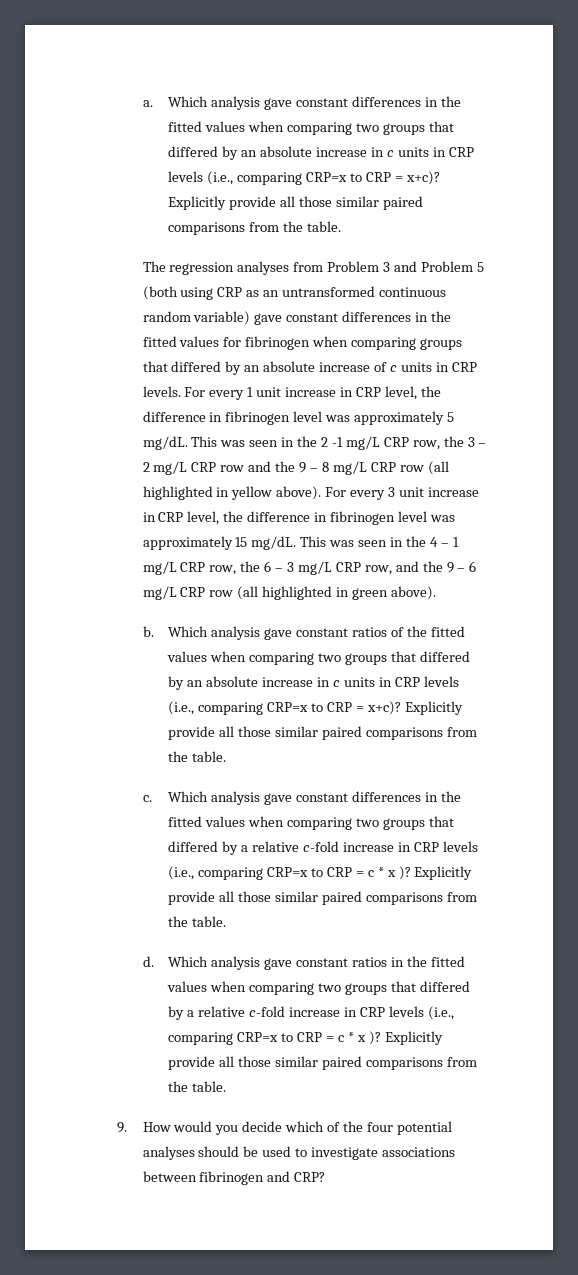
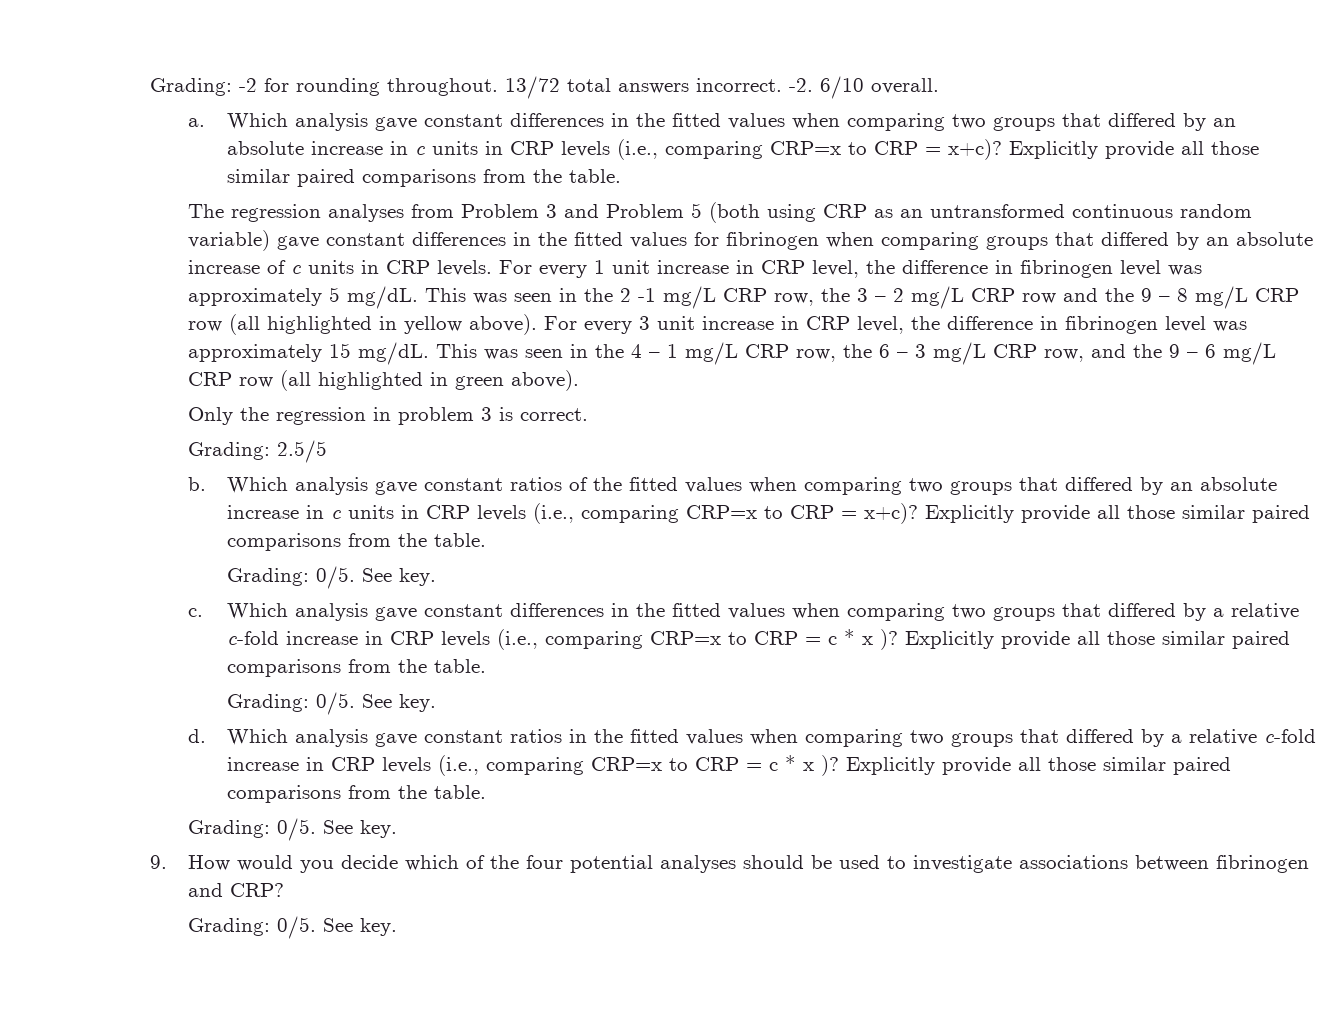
+ Grading: -2 for rounding throughout. 13/72 total answers incorrect. -2. 6/10 overall.
+ Only the regression in problem 3 is correct.
+ Grading: 2.5/5
  Which analysis gave constant ratios of the fitted values when comparing two groups that differed by an absolute increase in c units in CRP levels (i.e., comparing CRP=x to CRP = x+c)? Explicitly provide all those similar paired comparisons from the table.
+ Grading: 0/5. See key.
  Which analysis gave constant differences in the fitted values when comparing two groups that differed by a relative c-fold increase in CRP levels (i.e., comparing CRP=x to CRP = c * x )? Explicitly provide all those similar paired comparisons from the table.
+ Grading: 0/5. See key.
  Which analysis gave constant ratios in the fitted values when comparing two groups that differed by a relative c-fold increase in CRP levels (i.e., comparing CRP=x to CRP = c * x )? Explicitly provide all those similar paired comparisons from the table.
+ Grading: 0/5. See key.
  9. How would you decide which of the four potential analyses should be used to investigate associations between fibrinogen and CRP?
+ Grading: 0/5. See key.

